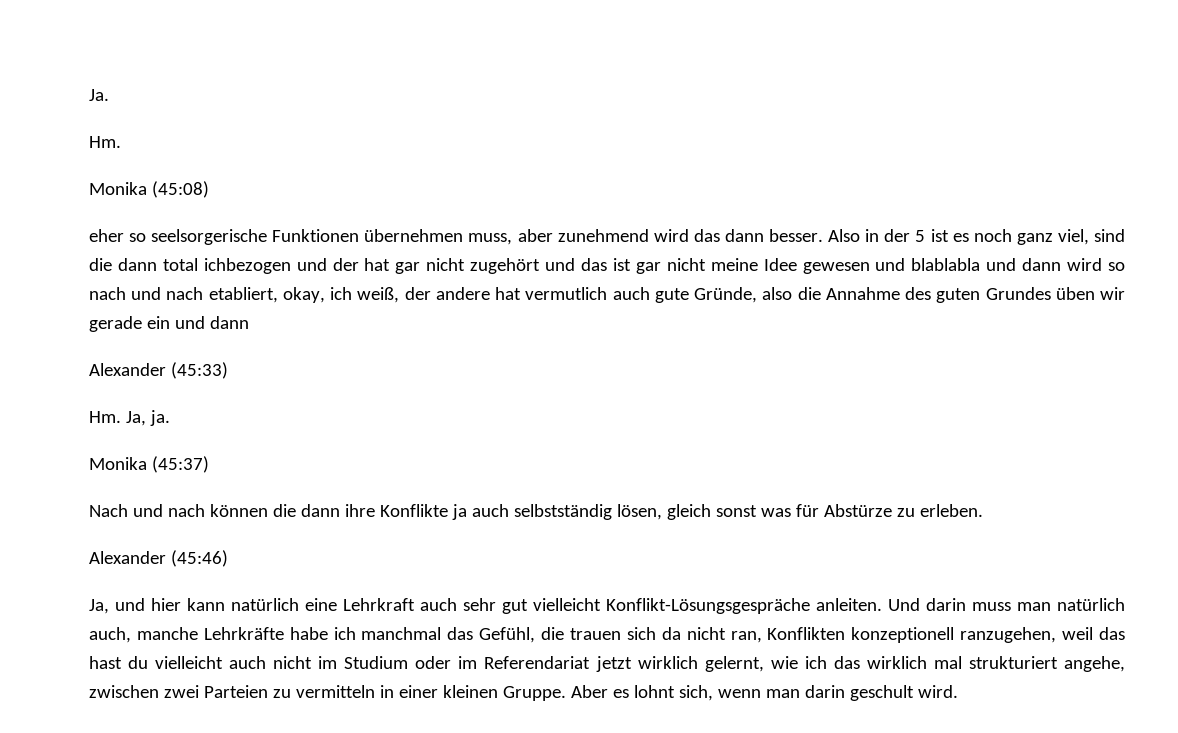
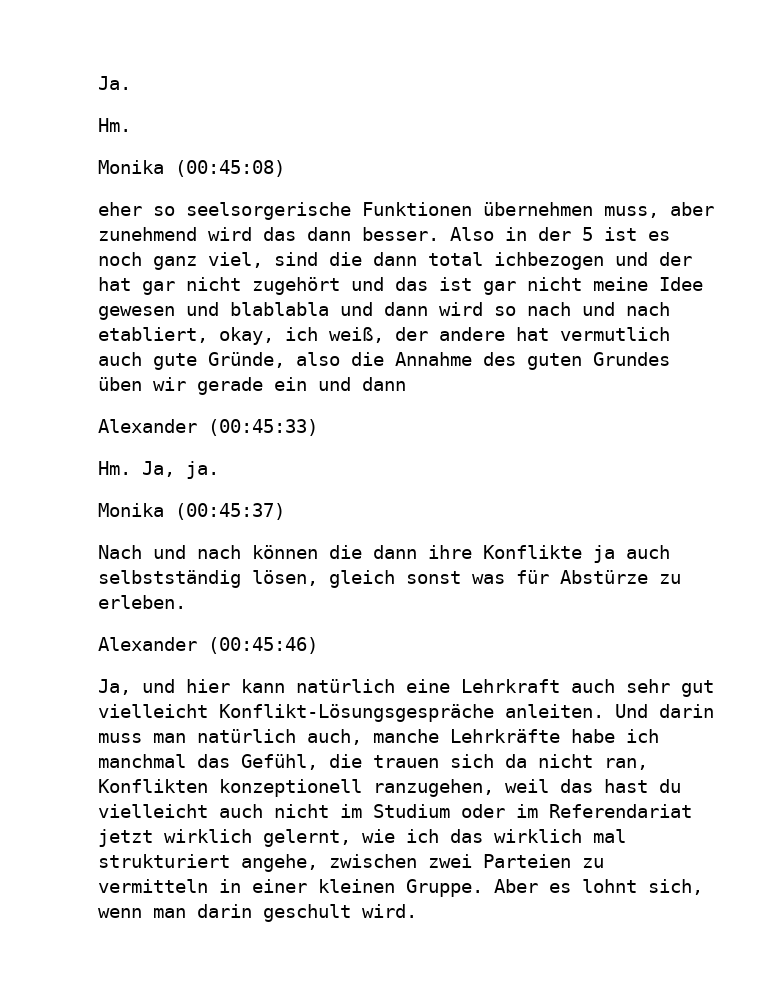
- Monika (45:08)
+ Monika (00:45:08)
- Alexander (45:33)
+ Alexander (00:45:33)
- Monika (45:37)
+ Monika (00:45:37)
- Alexander (45:46)
+ Alexander (00:45:46)

